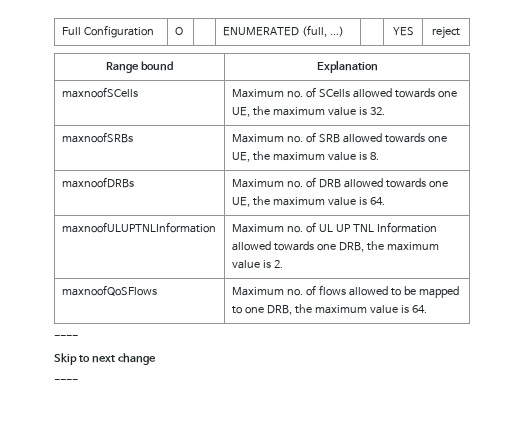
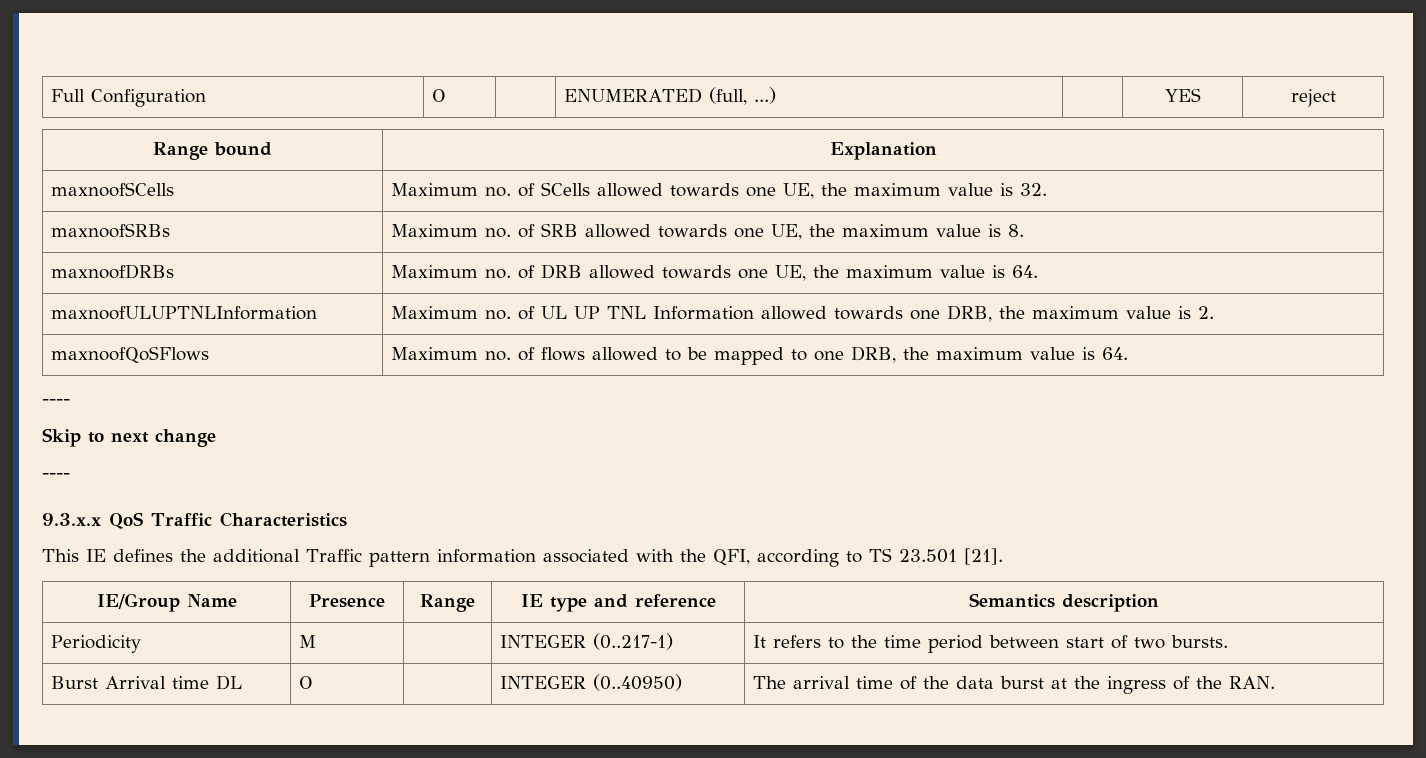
+ 9.3.x.x QoS Traffic Characteristics
+ This IE defines the additional Traffic pattern information associated with the QFI, according to TS 23.501 [21].
+ IE/Group Name | Presence | Range | IE type and reference | Semantics description
+ Periodicity | M | | INTEGER (0..217-1) | It refers to the time period between start of two bursts.
+ Burst Arrival time DL | O | | INTEGER (0..40950) | The arrival time of the data burst at the ingress of the RAN.

